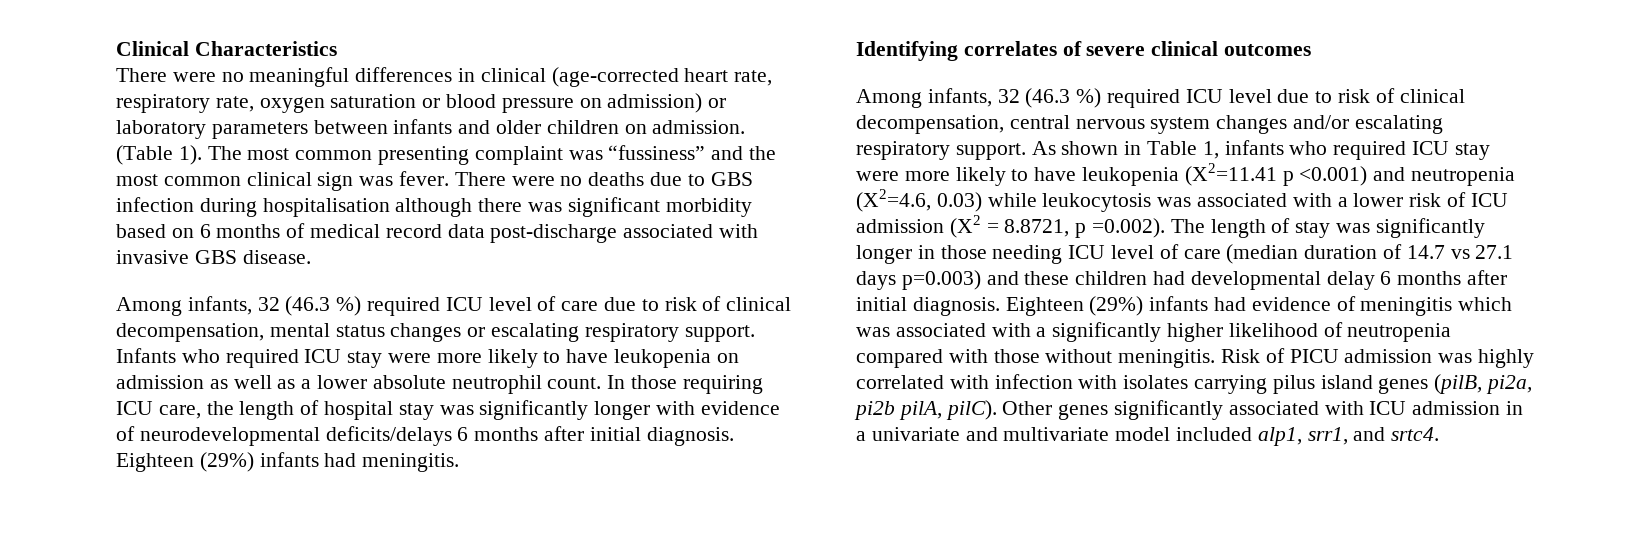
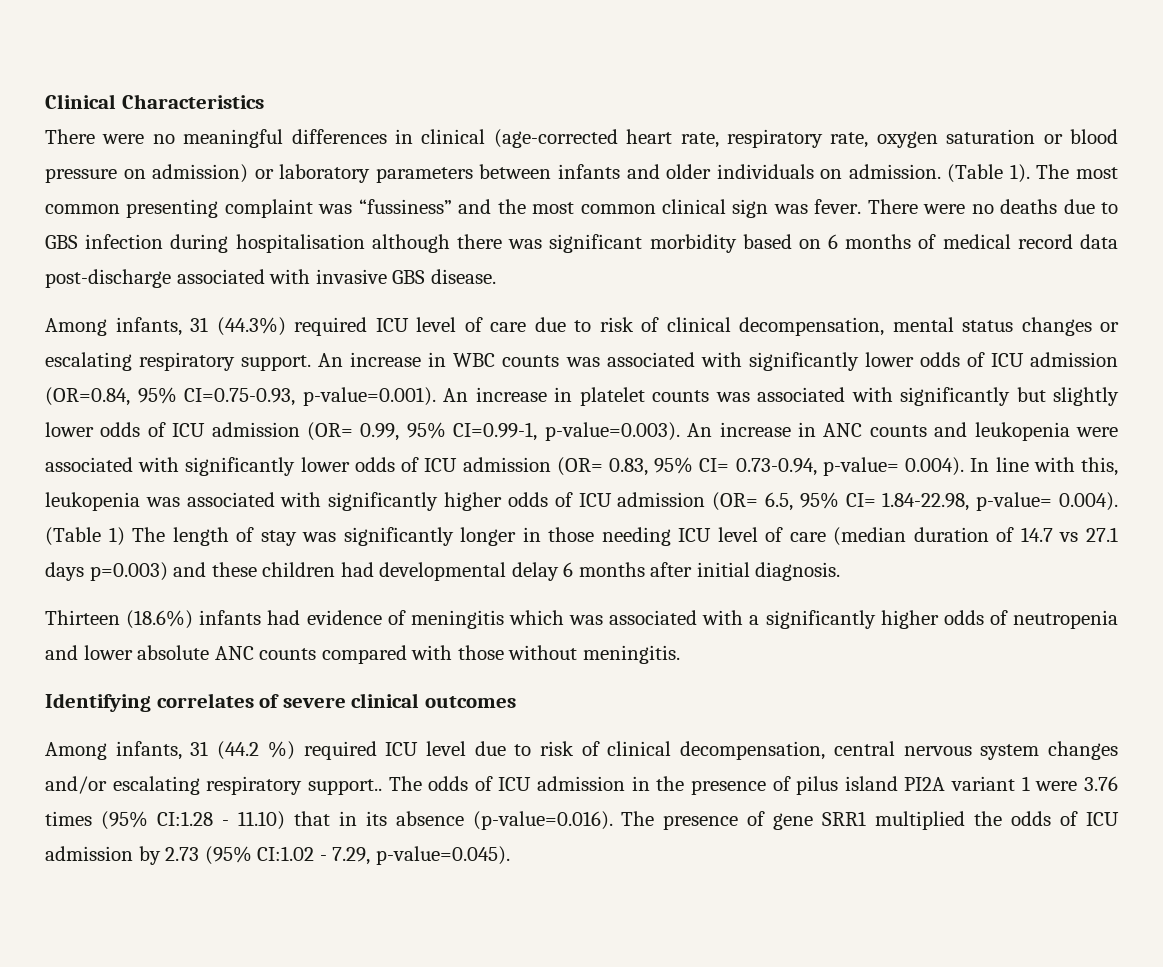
- There were no meaningful differences in clinical (age-corrected heart rate, respiratory rate, oxygen saturation or blood pressure on admission) or laboratory parameters between infants and older children on admission.
+ There were no meaningful differences in clinical (age-corrected heart rate, respiratory rate, oxygen saturation or blood pressure on admission) or laboratory parameters between infants and older individuals on admission.
- Among infants, 32 (46.3 %) required ICU level of care due to risk of clinical decompensation, mental status changes or escalating respiratory support.
+ Among infants, 31 (44.3%) required ICU level of care due to risk of clinical decompensation, mental status changes or escalating respiratory support.
- Infants who required ICU stay were more likely to have leukopenia on admission as well as a lower absolute neutrophil count. In those requiring ICU care, the length of hospital stay was significantly longer with evidence of neurodevelopmental deficits/delays 6 months after initial diagnosis. Eighteen (29%) infants had meningitis.
+ An increase in WBC counts was associated with significantly lower odds of ICU admission (OR=0.84, 95% CI=0.75-0.93, p-value=0.001). An increase in platelet counts was associated with significantly but slightly lower odds of ICU admission (OR= 0.99, 95% CI=0.99-1, p-value=0.003). An increase in ANC counts and leukopenia were associated with significantly lower odds of ICU admission (OR= 0.83, 95% CI= 0.73-0.94, p-value= 0.004). In line with this, leukopenia was associated with significantly higher odds of ICU admission (OR= 6.5, 95% CI= 1.84-22.98, p-value= 0.004). (Table 1) The length of stay was significantly longer in those needing ICU level of care (median duration of 14.7 vs 27.1 days p=0.003) and these children had developmental delay 6 months after initial diagnosis.
+ Thirteen (18.6%) infants had evidence of meningitis which was associated with a significantly higher odds of neutropenia and lower absolute ANC counts compared with those without meningitis.
  Identifying correlates of severe clinical outcomes
- Among infants, 32 (46.3 %) required ICU level due to risk of clinical decompensation, central nervous system changes and/or escalating respiratory support. As shown in Table 1, infants who required ICU stay were more likely to have leukopenia (X2=11.41 p <0.001) and neutropenia (X2=4.6, 0.03) while leukocytosis was associated with a lower risk of ICU admission (X2 = 8.8721, p =0.002). The length of stay was significantly longer in those needing ICU level of care (median duration of 14.7 vs 27.1 days p=0.003) and these children had developmental delay 6 months after initial diagnosis. Eighteen (29%) infants had evidence of meningitis which was associated with a significantly higher likelihood of neutropenia compared with those without meningitis. Risk of PICU admission was highly correlated with infection with isolates carrying pilus island genes (pilB, pi2a, pi2b pilA, pilC). Other genes significantly associated with ICU admission in a univariate and multivariate model included alp1, srr1, and srtc4.
+ Among infants, 31 (44.2 %) required ICU level due to risk of clinical decompensation, central nervous system changes and/or escalating respiratory support.. The odds of ICU admission in the presence of pilus island PI2A variant 1 were 3.76 times (95% CI:1.28 - 11.10) that in its absence (p-value=0.016). The presence of gene SRR1 multiplied the odds of ICU admission by 2.73 (95% CI:1.02 - 7.29, p-value=0.045).

